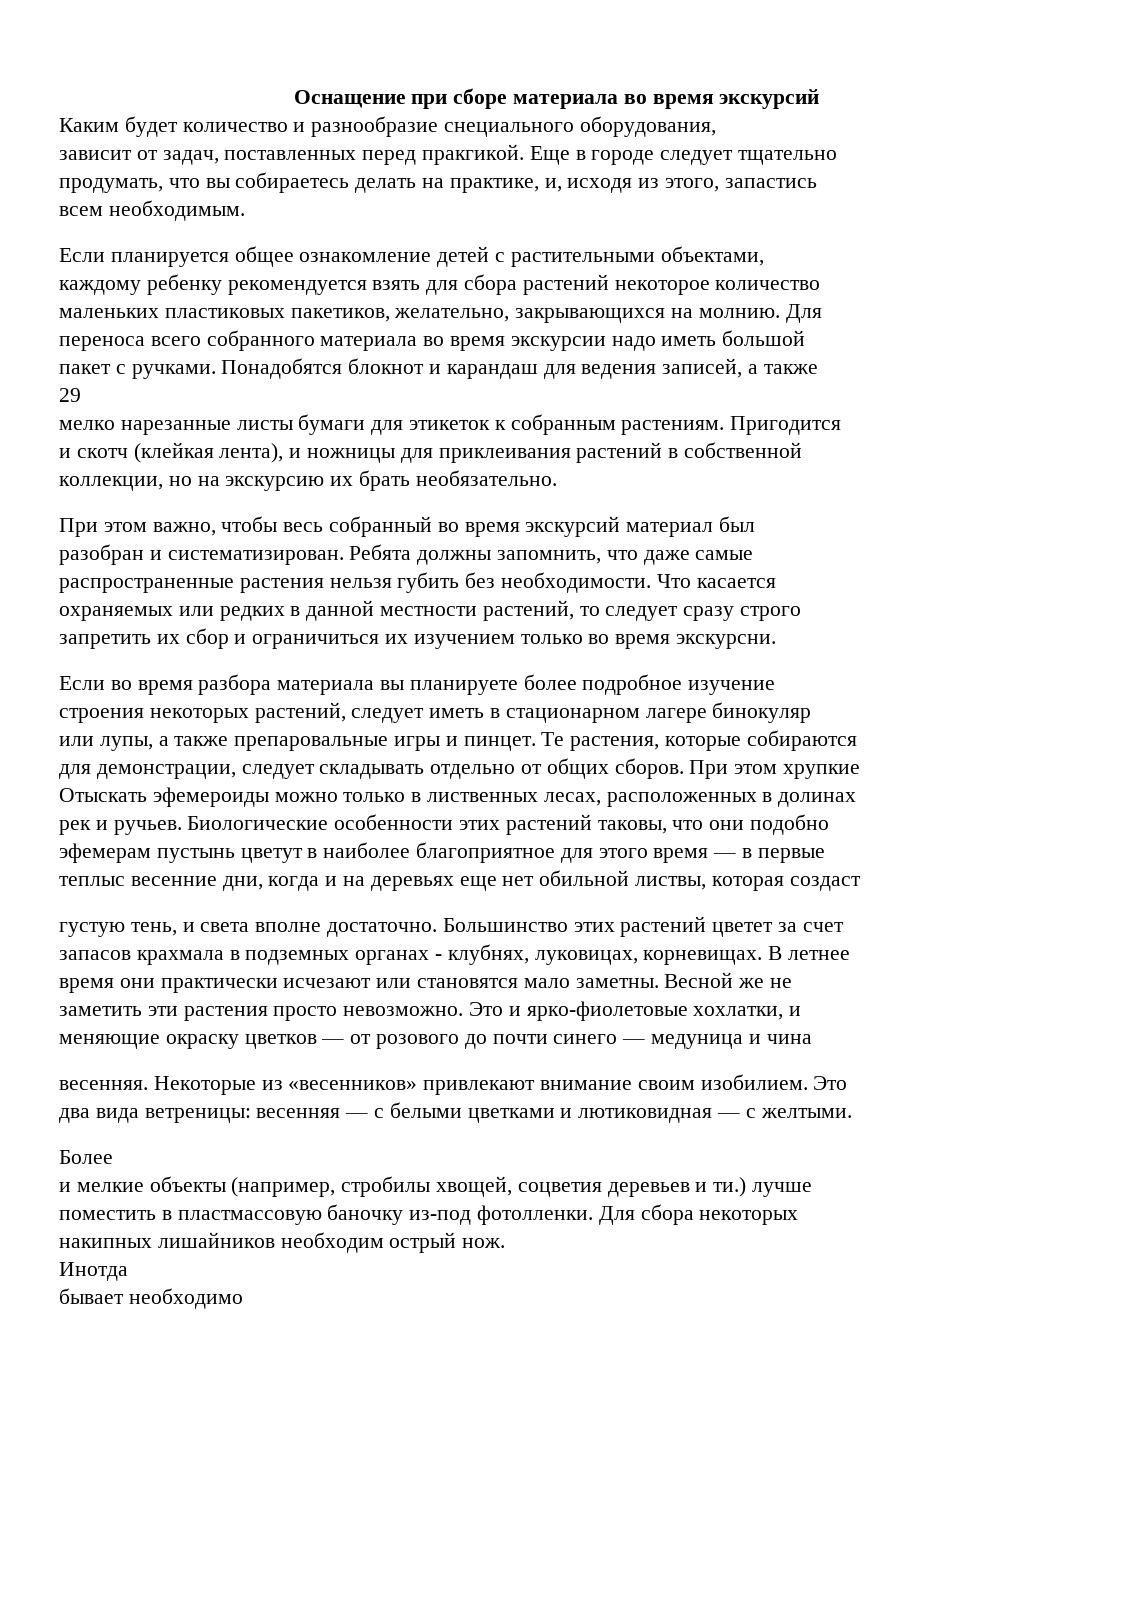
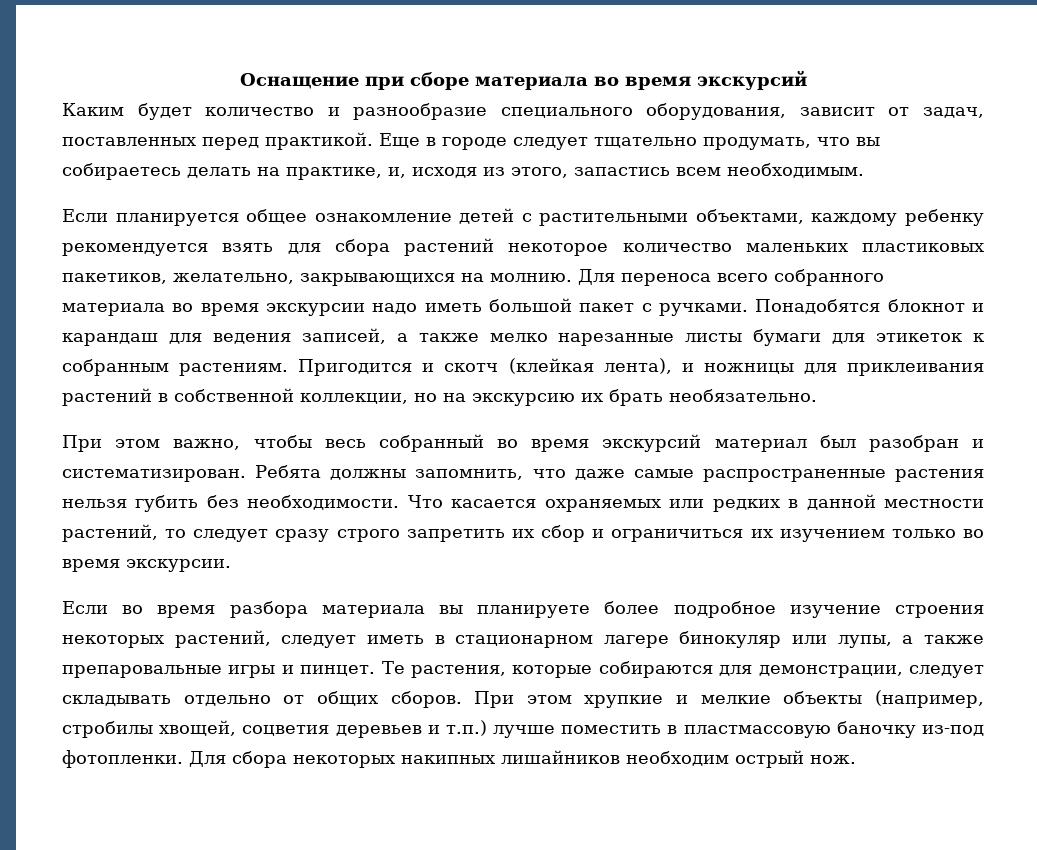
- Каким будет количество и разнообразие снециального оборудования,
- зависит от задач, поставленных перед пракгикой.
+ Каким будет количество и разнообразие специального оборудования, зависит от задач, поставленных перед практикой.
- Еще в городе следует тщательно
- продумать, что вы собираетесь делать на практике, и, исходя из этого, запастись
- всем необходимым.
+ Еще в городе следует тщательно продумать, что вы собираетесь делать на практике, и, исходя из этого, запастись всем необходимым.
- Если планируется общее ознакомление детей с растительными объектами,
- каждому ребенку рекомендуется взять для сбора растений некоторое количество
- маленьких пластиковых пакетиков, желательно, закрывающихся на молнию. Для
- переноса всего собранного материала во время экскурсии надо иметь большой
- пакет с ручками.
+ Если планируется общее ознакомление детей с растительными объектами, каждому ребенку рекомендуется взять для сбора растений некоторое количество маленьких пластиковых пакетиков, желательно, закрывающихся на молнию. Для переноса всего собранного материала во время экскурсии надо иметь большой пакет с ручками.
- Понадобятся блокнот и карандаш для ведения записей, а также
- 29
- мелко нарезанные листы бумаги для этикеток к собранным растениям.
+ Понадобятся блокнот и карандаш для ведения записей, а также мелко нарезанные листы бумаги для этикеток к собранным растениям.
- Пригодится
- и скотч (клейкая лента), и ножницы для приклеивания растений в собственной
- коллекции, но на экскурсию их брать необязательно.
+ Пригодится и скотч (клейкая лента), и ножницы для приклеивания растений в собственной коллекции, но на экскурсию их брать необязательно.
- При этом важно, чтобы весь собранный во время экскурсий материал был
- разобран и систематизирован.
+ При этом важно, чтобы весь собранный во время экскурсий материал был разобран и систематизирован.
- Ребята должны запомнить, что даже самые
- распространенные растения нельзя губить без необходимости.
+ Ребята должны запомнить, что даже самые распространенные растения нельзя губить без необходимости.
- Что касается
- охраняемых или редких в данной местности растений, то следует сразу строго
- запретить их сбор и ограничиться их изучением только во время экскурсни.
+ Что касается охраняемых или редких в данной местности растений, то следует сразу строго запретить их сбор и ограничиться их изучением только во время экскурсии.
- Если во время разбора материала вы планируете более подробное изучение
- строения некоторых растений, следует иметь в стационарном лагере бинокуляр
- или лупы, а также препаровальные игры и пинцет.
+ Если во время разбора материала вы планируете более подробное изучение строения некоторых растений, следует иметь в стационарном лагере бинокуляр или лупы, а также препаровальные игры и пинцет.
- Те растения, которые собираются
- для демонстрации, следует складывать отдельно от общих сборов.
+ Те растения, которые собираются для демонстрации, следует складывать отдельно от общих сборов.
- При этом хрупкие
- Отыскать эфемероиды можно только в лиственных лесах, расположенных в долинах
- рек и ручьев. Биологические особенности этих растений таковы, что они подобно
- эфемерам пустынь цветут в наиболее благоприятное для этого время — в первые
- теплыс весенние дни, когда и на деревьях еще нет обильной листвы, которая создаст
- густую тень, и света вполне достаточно. Большинство этих растений цветет за счет
- запасов крахмала в подземных органах - клубнях, луковицах, корневищах. В летнее
- время они практически исчезают или становятся мало заметны. Весной же не
- заметить эти растения просто невозможно. Это и ярко-фиолетовые хохлатки, и
- меняющие окраску цветков — от розового до почти синего — медуница и чина
- весенняя. Некоторые из «весенников» привлекают внимание своим изобилием. Это
- два вида ветреницы: весенняя — с белыми цветками и лютиковидная — с желтыми.
- Более
- и мелкие объекты (например, стробилы хвощей, соцветия деревьев и ти.) лучше
- поместить в пластмассовую баночку из-под фотолленки.
+ При этом хрупкие и мелкие объекты (например, стробилы хвощей, соцветия деревьев и т.п.) лучше поместить в пластмассовую баночку из-под фотопленки.
- Для сбора некоторых
- накипных лишайников необходим острый нож.
+ Для сбора некоторых накипных лишайников необходим острый нож.
- Инотда
- бывает необходимо

